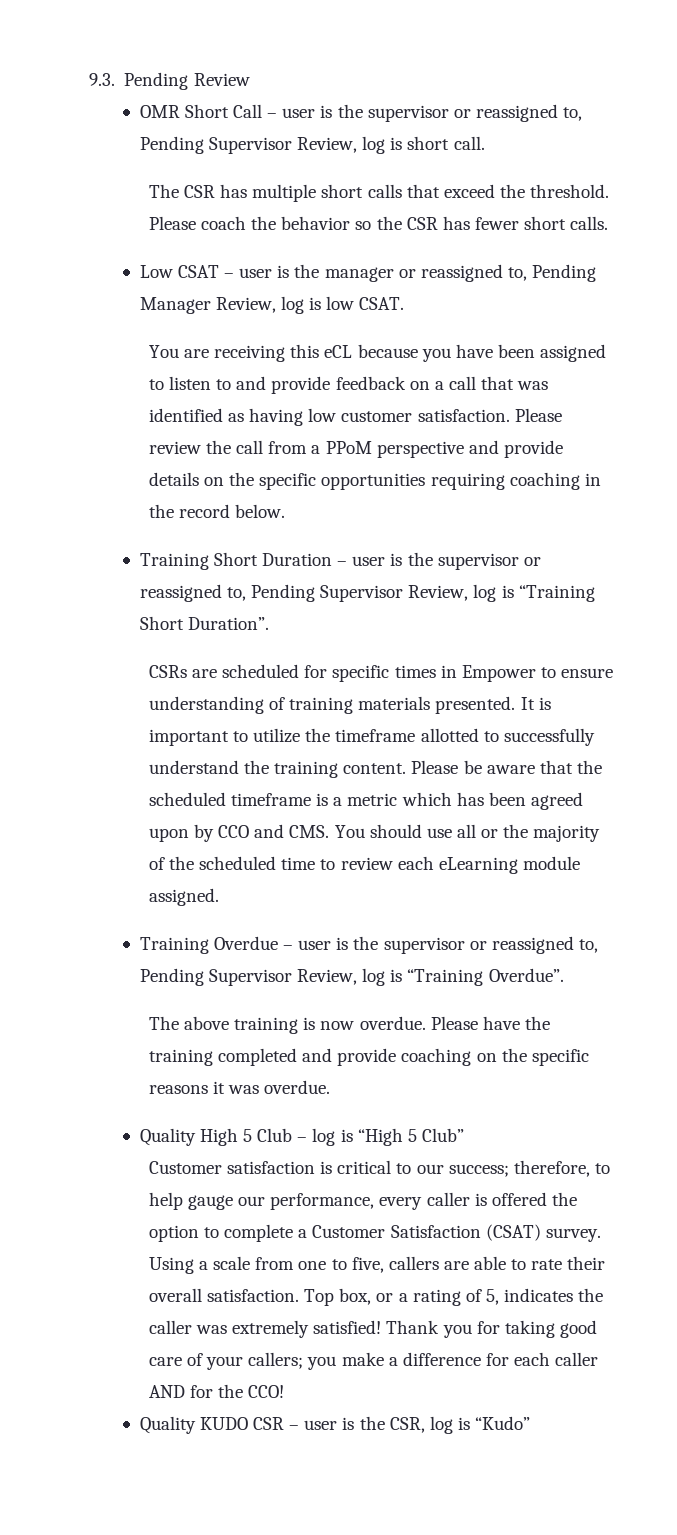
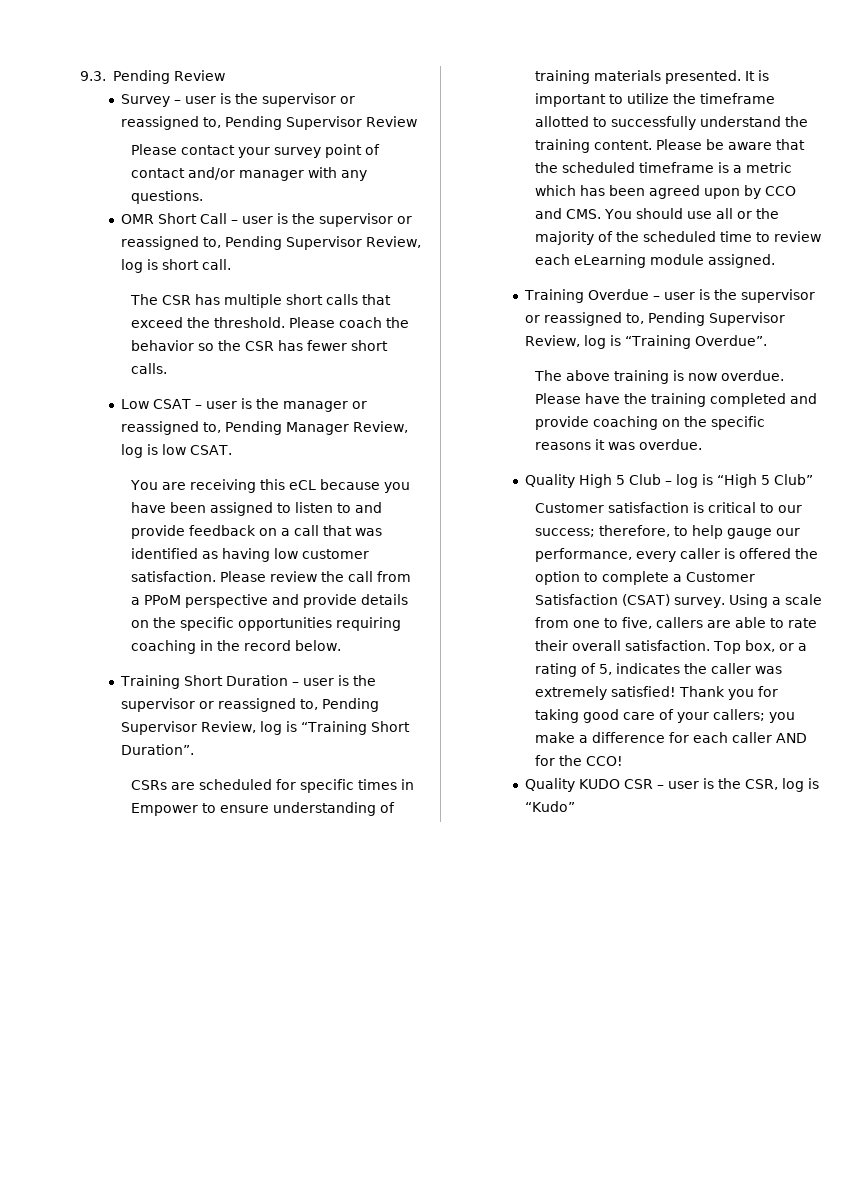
+ Survey – user is the supervisor or reassigned to, Pending Supervisor Review
+ Please contact your survey point of contact and/or manager with any questions.

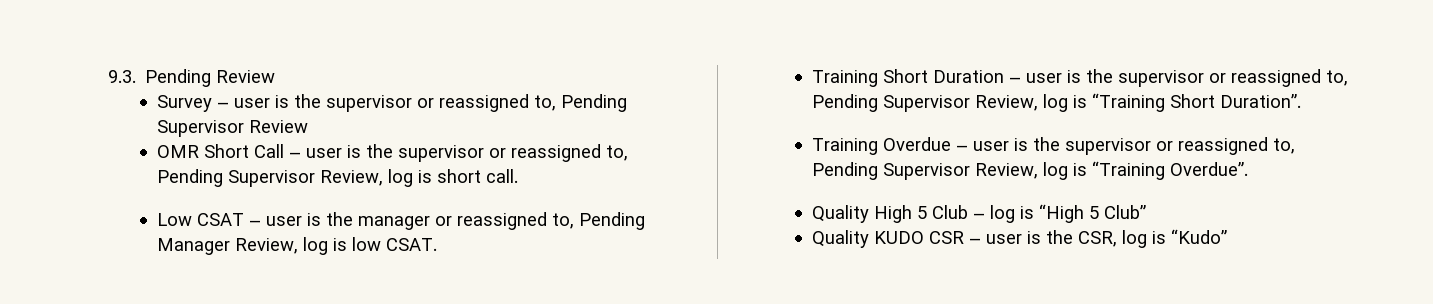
- Please contact your survey point of contact and/or manager with any questions.
- The CSR has multiple short calls that exceed the threshold. Please coach the behavior so the CSR has fewer short calls.
- You are receiving this eCL because you have been assigned to listen to and provide feedback on a call that was identified as having low customer satisfaction. Please review the call from a PPoM perspective and provide details on the specific opportunities requiring coaching in the record below.
- CSRs are scheduled for specific times in Empower to ensure understanding of training materials presented. It is important to utilize the timeframe allotted to successfully understand the training content. Please be aware that the scheduled timeframe is a metric which has been agreed upon by CCO and CMS. You should use all or the majority of the scheduled time to review each eLearning module assigned.
- The above training is now overdue. Please have the training completed and provide coaching on the specific reasons it was overdue.
- Customer satisfaction is critical to our success; therefore, to help gauge our performance, every caller is offered the option to complete a Customer Satisfaction (CSAT) survey. Using a scale from one to five, callers are able to rate their overall satisfaction. Top box, or a rating of 5, indicates the caller was extremely satisfied! Thank you for taking good care of your callers; you make a difference for each caller AND for the CCO!

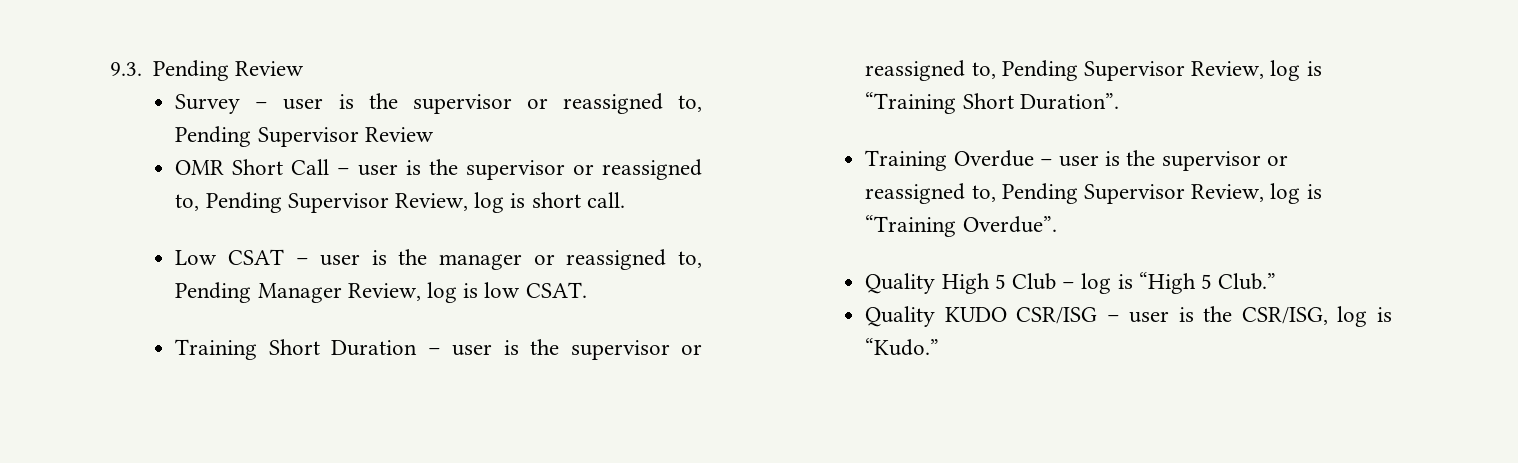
- Quality High 5 Club – log is “High 5 Club”
+ Quality High 5 Club – log is “High 5 Club.”
- Quality KUDO CSR – user is the CSR, log is “Kudo”
+ Quality KUDO CSR/ISG – user is the CSR/ISG, log is “Kudo.”

